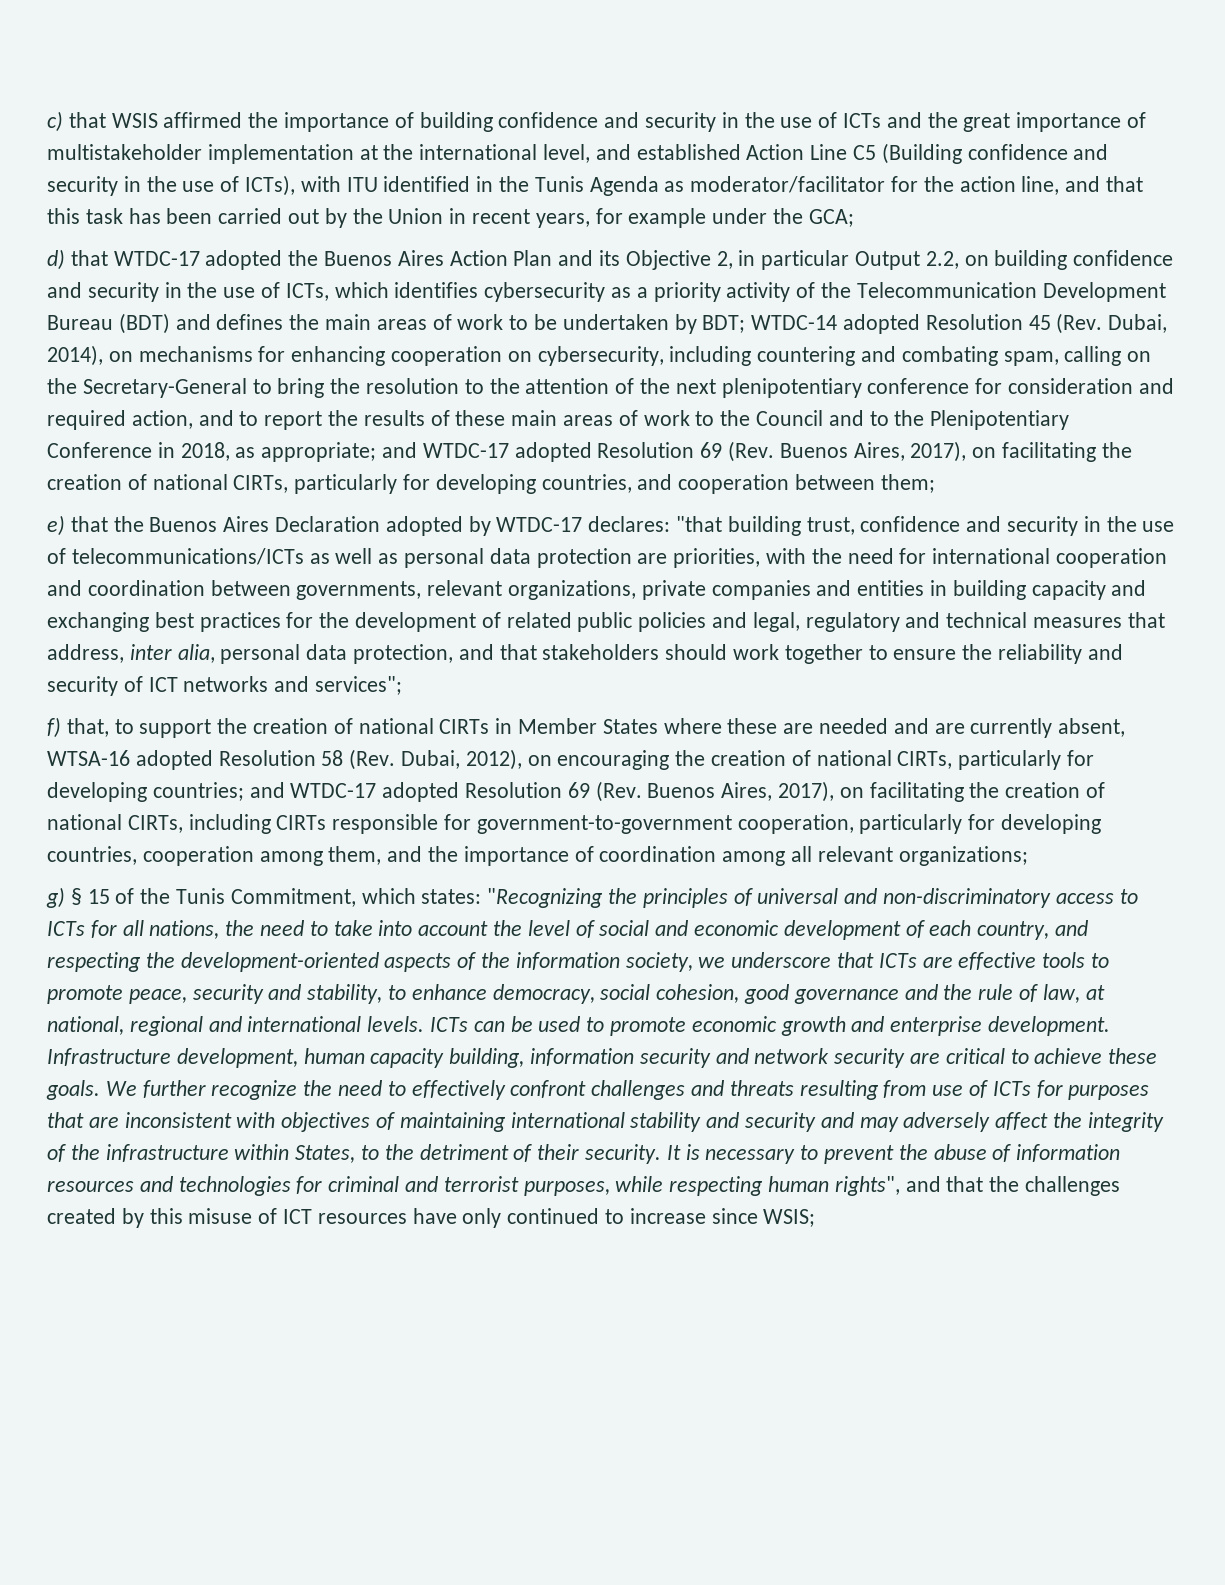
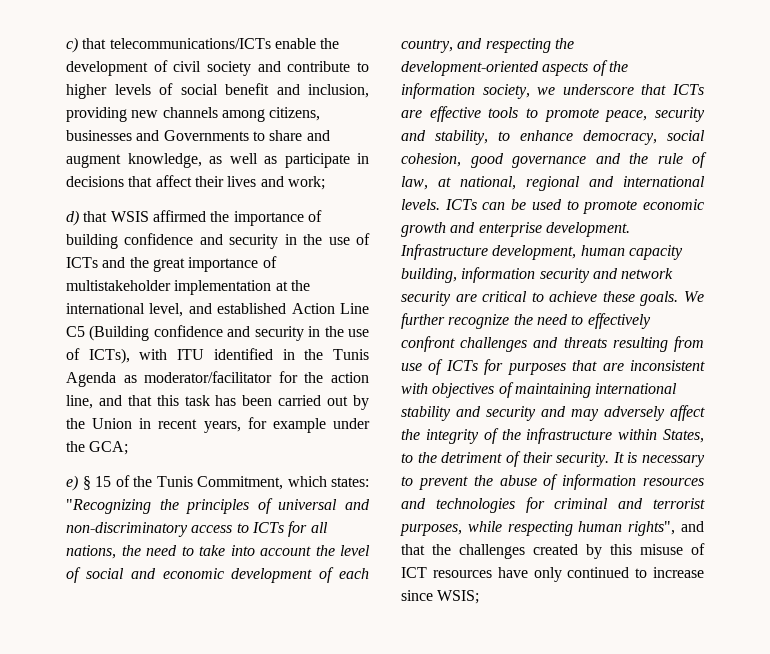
- c) that WSIS affirmed the importance of building confidence and security in the use of ICTs and the great importance of multistakeholder implementation at the international level, and established Action Line C5 (Building confidence and security in the use of ICTs), with ITU identified in the Tunis Agenda as moderator/facilitator for the action line, and that this task has been carried out by the Union in recent years, for example under the GCA;
+ c) that telecommunications/ICTs enable the development of civil society and contribute to higher levels of social benefit and inclusion, providing new channels among citizens, businesses and Governments to share and augment knowledge, as well as participate in decisions that affect their lives and work;
+ d) that WSIS affirmed the importance of building confidence and security in the use of ICTs and the great importance of multistakeholder implementation at the international level, and established Action Line C5 (Building confidence and security in the use of ICTs), with ITU identified in the Tunis Agenda as moderator/facilitator for the action line, and that this task has been carried out by the Union in recent years, for example under the GCA;
- d) that WTDC-17 adopted the Buenos Aires Action Plan and its Objective 2, in particular Output 2.2, on building confidence and security in the use of ICTs, which identifies cybersecurity as a priority activity of the Telecommunication Development Bureau (BDT) and defines the main areas of work to be undertaken by BDT; WTDC-14 adopted Resolution 45 (Rev. Dubai, 2014), on mechanisms for enhancing cooperation on cybersecurity, including countering and combating spam, calling on the Secretary-General to bring the resolution to the attention of the next plenipotentiary conference for consideration and required action, and to report the results of these main areas of work to the Council and to the Plenipotentiary Conference in 2018, as appropriate; and WTDC-17 adopted Resolution 69 (Rev. Buenos Aires, 2017), on facilitating the creation of national CIRTs, particularly for developing countries, and cooperation between them;
- e) that the Buenos Aires Declaration adopted by WTDC-17 declares: "that building trust, confidence and security in the use of telecommunications/ICTs as well as personal data protection are priorities, with the need for international cooperation and coordination between governments, relevant organizations, private companies and entities in building capacity and exchanging best practices for the development of related public policies and legal, regulatory and technical measures that address, inter alia, personal data protection, and that stakeholders should work together to ensure the reliability and security of ICT networks and services";
- f) that, to support the creation of national CIRTs in Member States where these are needed and are currently absent, WTSA-16 adopted Resolution 58 (Rev. Dubai, 2012), on encouraging the creation of national CIRTs, particularly for developing countries; and WTDC-17 adopted Resolution 69 (Rev. Buenos Aires, 2017), on facilitating the creation of national CIRTs, including CIRTs responsible for government-to-government cooperation, particularly for developing countries, cooperation among them, and the importance of coordination among all relevant organizations;
- g) § 15 of the Tunis Commitment, which states:
+ e) § 15 of the Tunis Commitment, which states:

